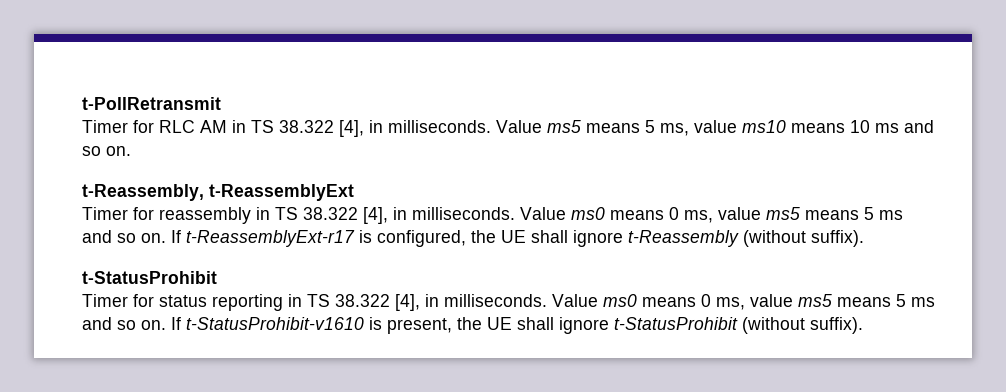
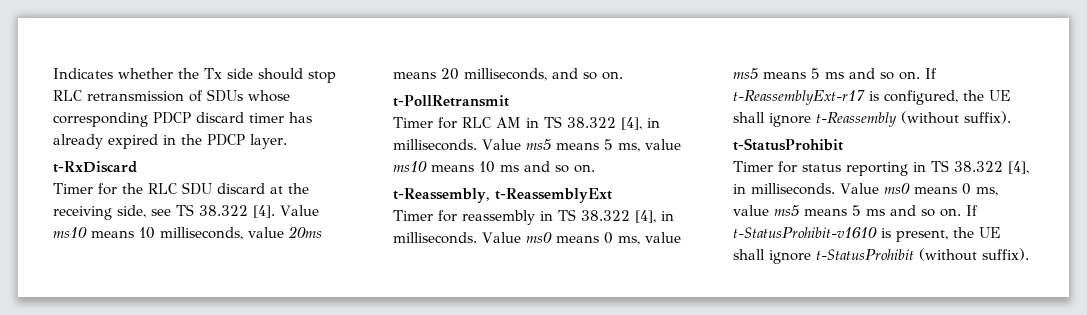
+ Indicates whether the Tx side should stop RLC retransmission of SDUs whose corresponding PDCP discard timer has already expired in the PDCP layer.
+ t-RxDiscard
+ Timer for the RLC SDU discard at the receiving side, see TS 38.322 [4]. Value ms10 means 10 milliseconds, value 20ms means 20 milliseconds, and so on.

